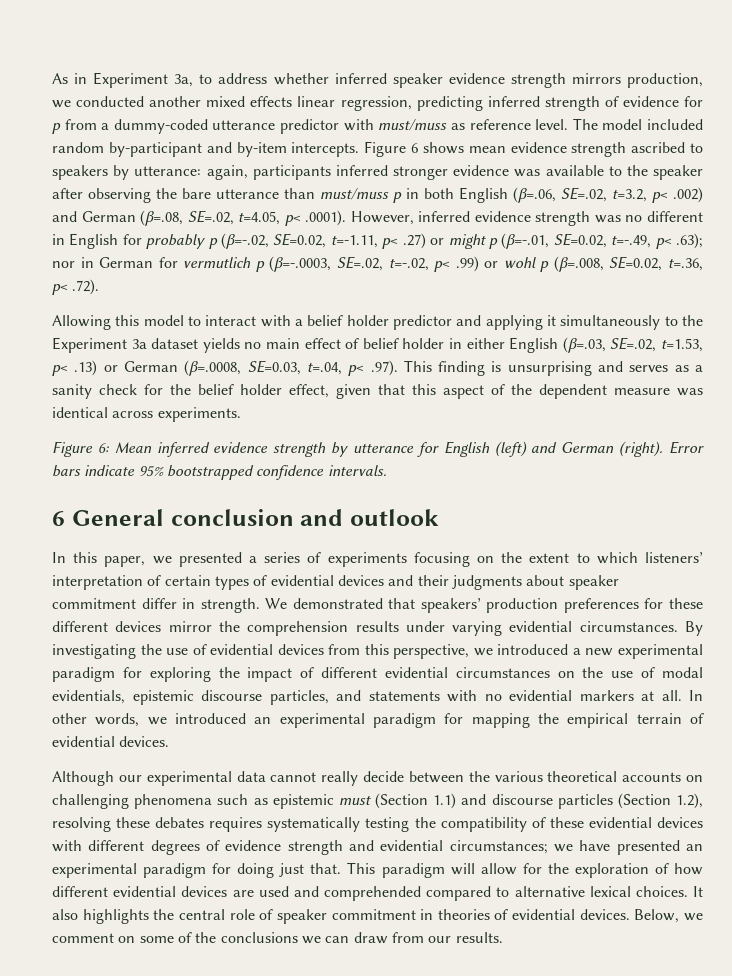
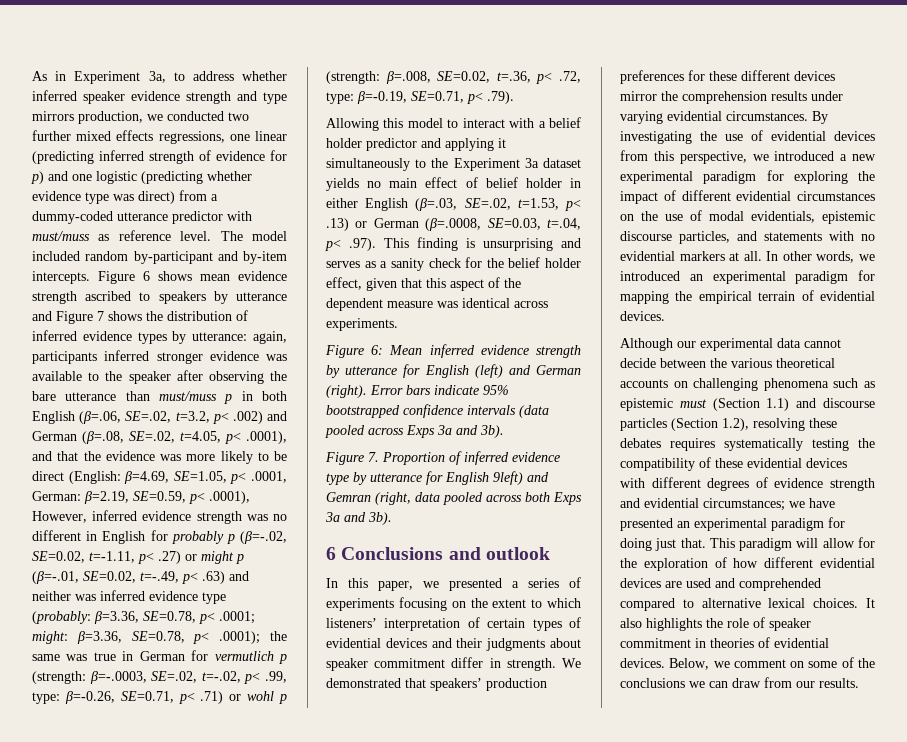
- As in Experiment 3a, to address whether inferred speaker evidence strength mirrors production, we conducted another mixed effects linear regression, predicting inferred strength of evidence for p from a dummy-coded utterance predictor with must/muss as reference level.
+ As in Experiment 3a, to address whether inferred speaker evidence strength and type mirrors production, we conducted two further mixed effects regressions, one linear (predicting inferred strength of evidence for p) and one logistic (predicting whether evidence type was direct) from a dummy-coded utterance predictor with must/muss as reference level.
- Figure 6 shows mean evidence strength ascribed to speakers by utterance:
+ Figure 6 shows mean evidence strength ascribed to speakers by utterance and Figure 7 shows the distribution of inferred evidence types by utterance:
- again, participants inferred stronger evidence was available to the speaker after observing the bare utterance than must/muss p in both English (β=.06, SE=.02, t=3.2, p< .002) and German (β=.08, SE=.02, t=4.05, p< .0001). However, inferred evidence strength was no different in English for probably p (β=-.02, SE=0.02, t=-1.11, p< .27) or might p (β=-.01, SE=0.02, t=-.49, p< .63); nor in German for vermutlich p (β=-.0003, SE=.02, t=-.02, p< .99) or wohl p (β=.008, SE=0.02, t=.36, p< .72).
+ again, participants inferred stronger evidence was available to the speaker after observing the bare utterance than must/muss p in both English (β=.06, SE=.02, t=3.2, p< .002) and German (β=.08, SE=.02, t=4.05, p< .0001), and that the evidence was more likely to be direct (English: β=4.69, SE=1.05, p< .0001, German: β=2.19, SE=0.59, p< .0001), However, inferred evidence strength was no different in English for probably p (β=-.02, SE=0.02, t=-1.11, p< .27) or might p (β=-.01, SE=0.02, t=-.49, p< .63) and neither was inferred evidence type (probably: β=3.36, SE=0.78, p< .0001; might: β=3.36, SE=0.78, p< .0001); the same was true in German for vermutlich p (strength: β=-.0003, SE=.02, t=-.02, p< .99, type: β=-0.26, SE=0.71, p< .71) or wohl p (strength: β=.008, SE=0.02, t=.36, p< .72, type: β=-0.19, SE=0.71, p< .79).
- Error bars indicate 95% bootstrapped confidence intervals.
- 6 General conclusion and outlook
+ Error bars indicate 95% bootstrapped confidence intervals (data pooled across Exps 3a and 3b).
+ Figure 7. Proportion of inferred evidence type by utterance for English 9left) and Gemran (right, data pooled across both Exps 3a and 3b).
+ 6 Conclusions and outlook
- Although our experimental data cannot really decide between the various theoretical accounts on challenging phenomena such as epistemic must (Section 1.1) and discourse particles (Section 1.2), resolving these debates requires systematically testing the compatibility of these evidential devices with different degrees of evidence strength and evidential circumstances; we have presented an experimental paradigm for doing just that.
+ Although our experimental data cannot decide between the various theoretical accounts on challenging phenomena such as epistemic must (Section 1.1) and discourse particles (Section 1.2), resolving these debates requires systematically testing the compatibility of these evidential devices with different degrees of evidence strength and evidential circumstances; we have presented an experimental paradigm for doing just that.
- It also highlights the central role of speaker commitment in theories of evidential devices.
+ It also highlights the role of speaker commitment in theories of evidential devices.

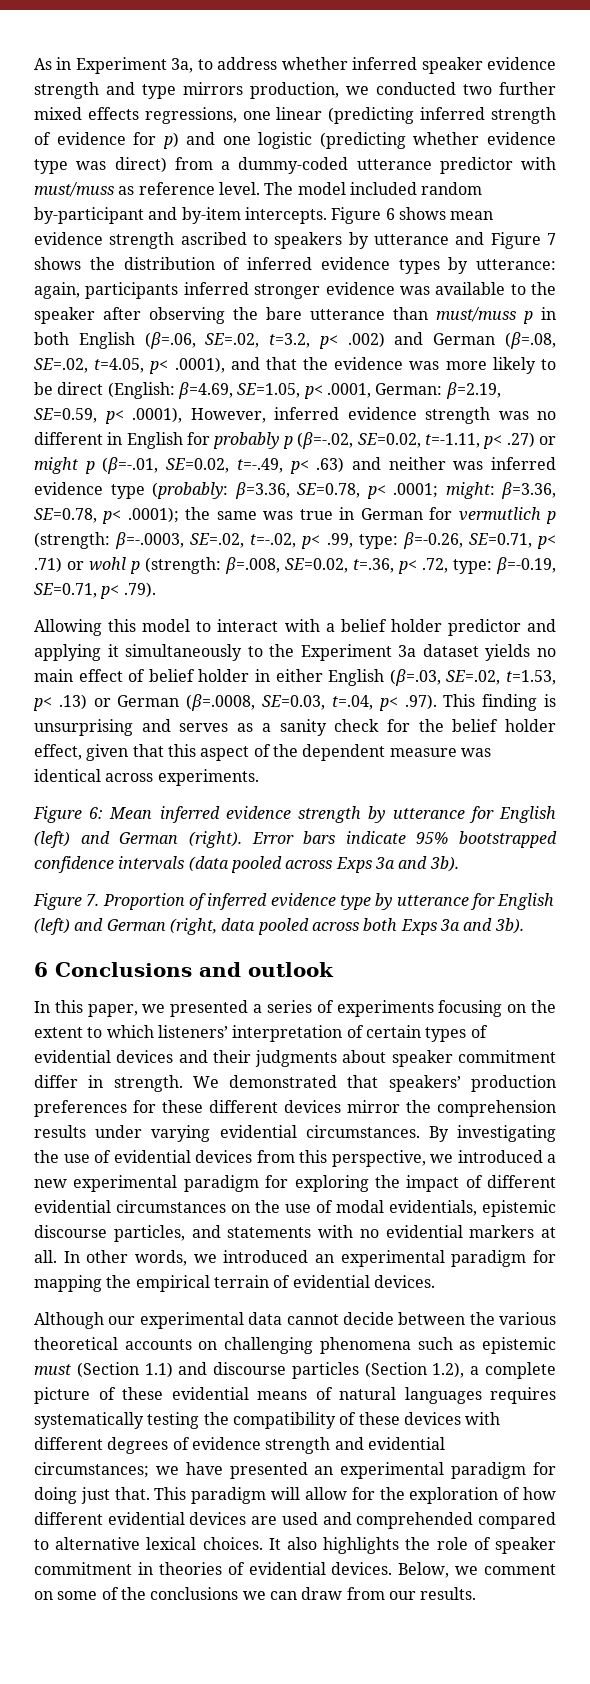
- Figure 7. Proportion of inferred evidence type by utterance for English 9left) and Gemran (right, data pooled across both Exps 3a and 3b).
+ Figure 7. Proportion of inferred evidence type by utterance for English (left) and German (right, data pooled across both Exps 3a and 3b).
- Although our experimental data cannot decide between the various theoretical accounts on challenging phenomena such as epistemic must (Section 1.1) and discourse particles (Section 1.2), resolving these debates requires systematically testing the compatibility of these evidential devices with different degrees of evidence strength and evidential circumstances; we have presented an experimental paradigm for doing just that.
+ Although our experimental data cannot decide between the various theoretical accounts on challenging phenomena such as epistemic must (Section 1.1) and discourse particles (Section 1.2), a complete picture of these evidential means of natural languages requires systematically testing the compatibility of these devices with different degrees of evidence strength and evidential circumstances; we have presented an experimental paradigm for doing just that.

